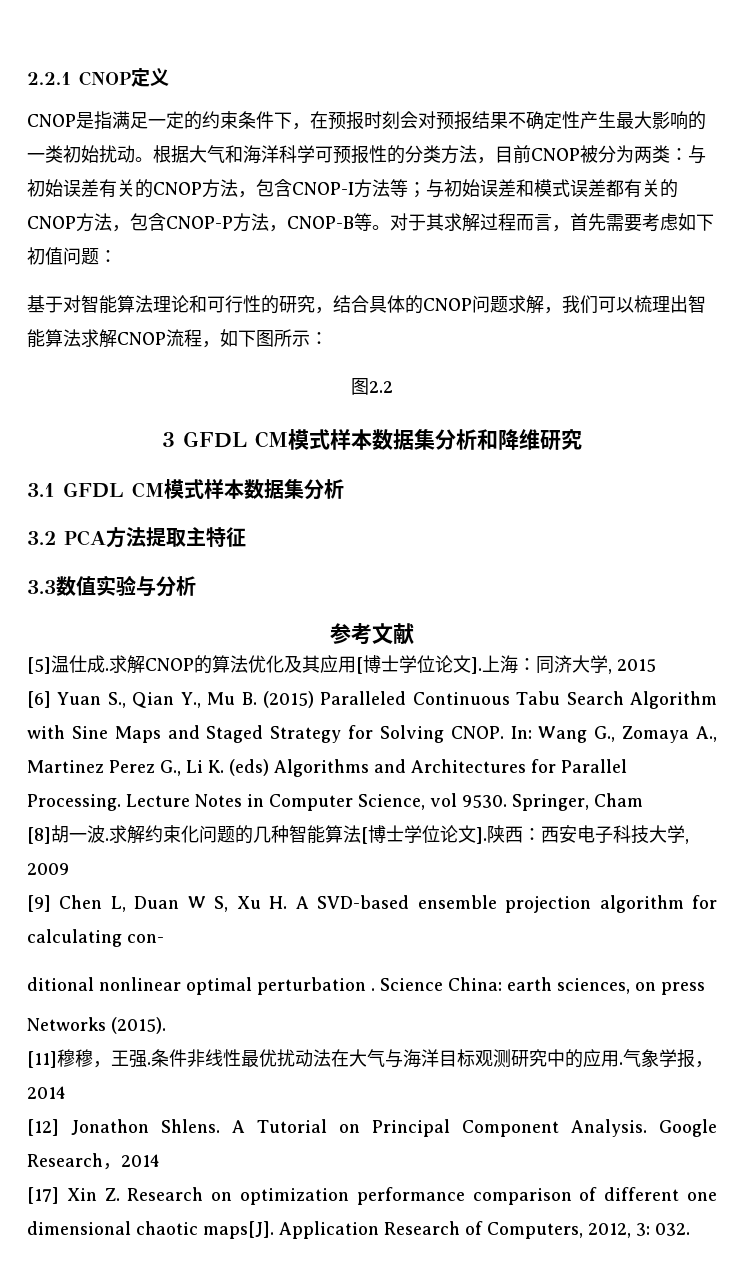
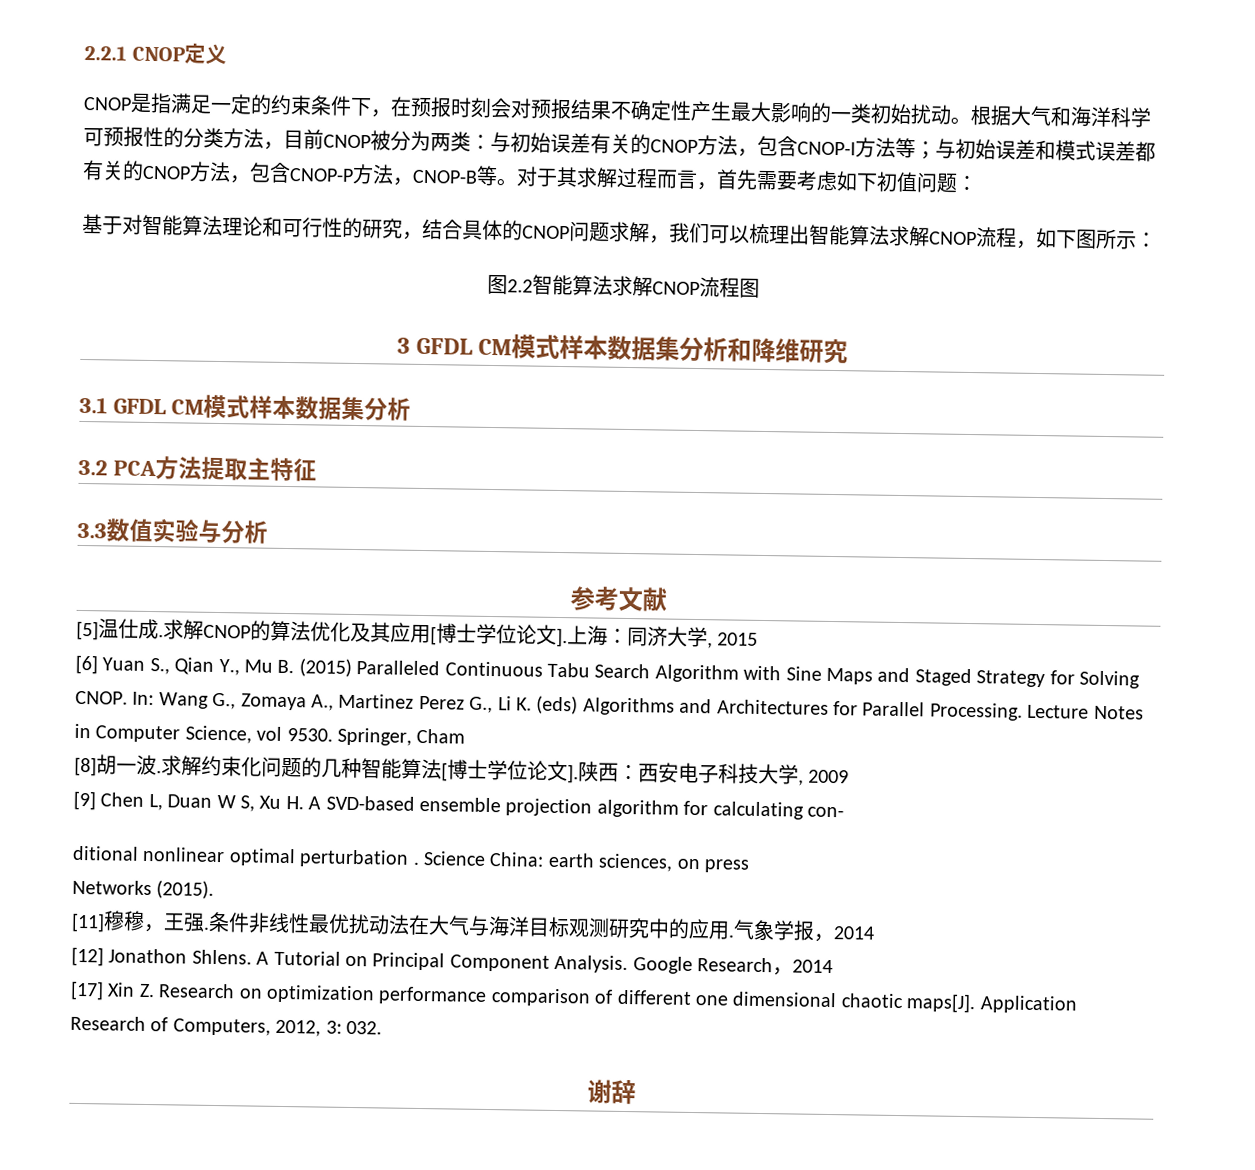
- 图2.2
+ 图2.2智能算法求解CNOP流程图
+ 谢辞

